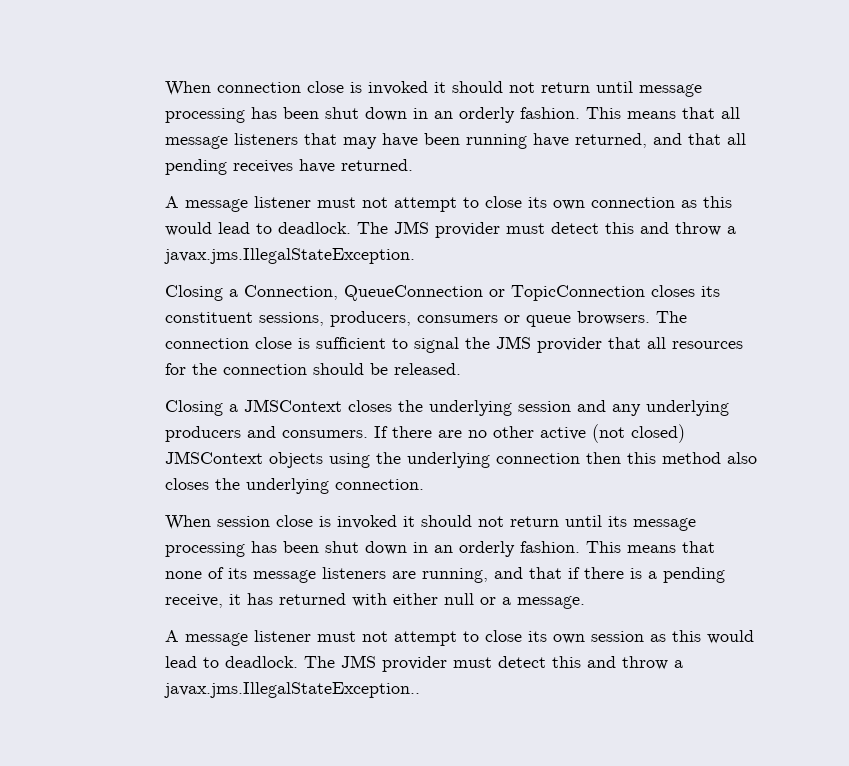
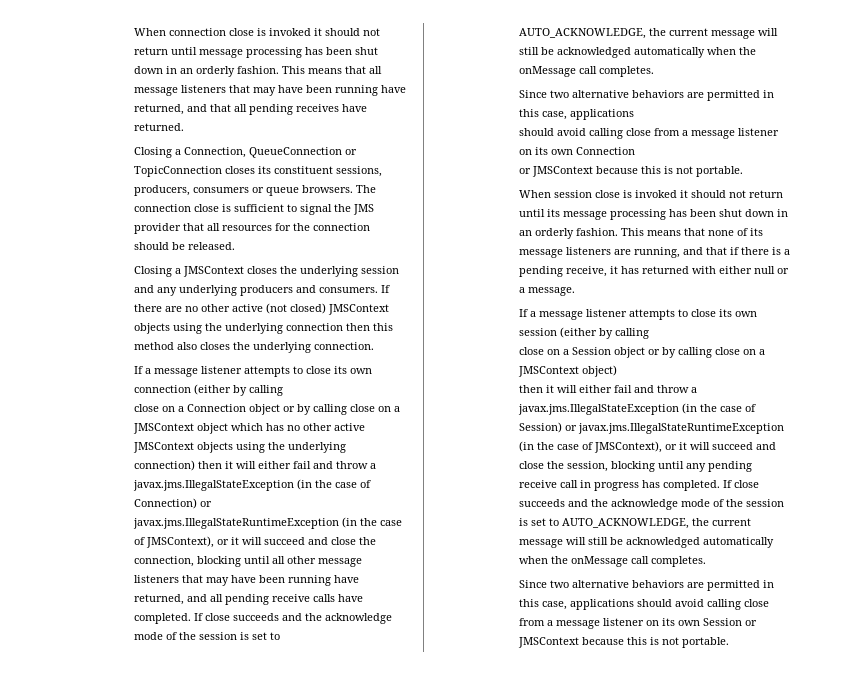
- A message listener must not attempt to close its own connection as this would lead to deadlock. The JMS provider must detect this and throw a javax.jms.IllegalStateException.
+ If a message listener attempts to close its own connection (either by calling
+ close on a Connection object or by calling close on a JMSContext object which has no other active JMSContext objects using the underlying connection) then it will either fail and throw a javax.jms.IllegalStateException (in the case of Connection) or javax.jms.IllegalStateRuntimeException (in the case of JMSContext), or it will succeed and close the connection, blocking until all other message listeners that may have been running have returned, and all pending receive calls have completed. If close succeeds and the acknowledge mode of the session is set to AUTO_ACKNOWLEDGE, the current message will still be acknowledged automatically when the onMessage call completes.
+ Since two alternative behaviors are permitted in this case, applications
+ should avoid calling close from a message listener on its own Connection
+ or JMSContext because this is not portable.
- A message listener must not attempt to close its own session as this would lead to deadlock. The JMS provider must detect this and throw a javax.jms.IllegalStateException..
+ If a message listener attempts to close its own session (either by calling
+ close on a Session object or by calling close on a JMSContext object)
+ then it will either fail and throw a javax.jms.IllegalStateException (in the case of Session) or javax.jms.IllegalStateRuntimeException (in the case of JMSContext), or it will succeed and close the session, blocking until any pending receive call in progress has completed. If close succeeds and the acknowledge mode of the session is set to AUTO_ACKNOWLEDGE, the current message will still be acknowledged automatically when the onMessage call completes.
+ Since two alternative behaviors are permitted in this case, applications should avoid calling close from a message listener on its own Session or JMSContext because this is not portable.

